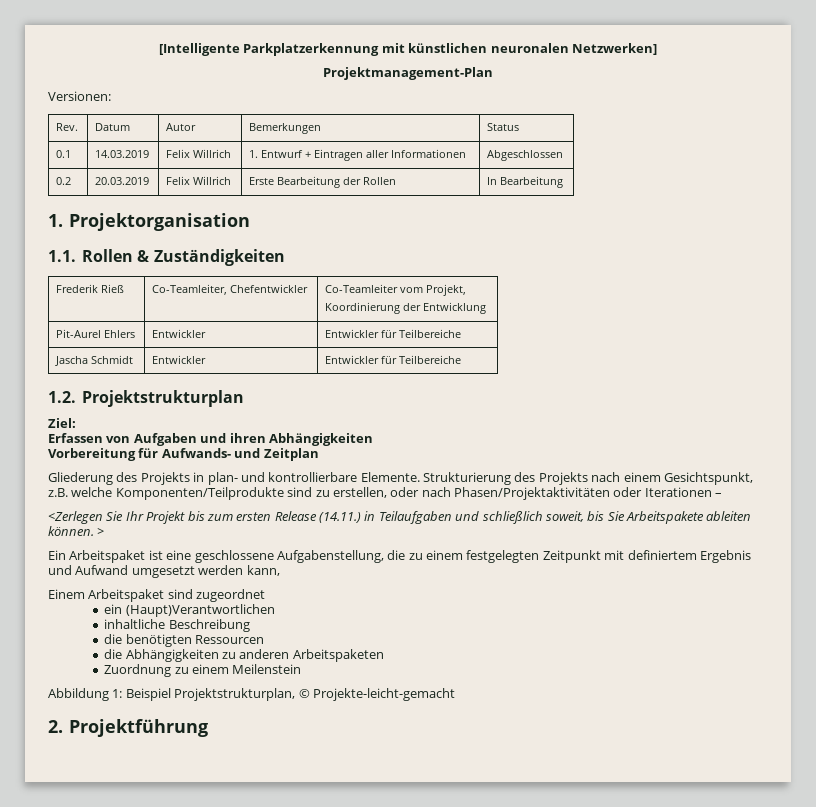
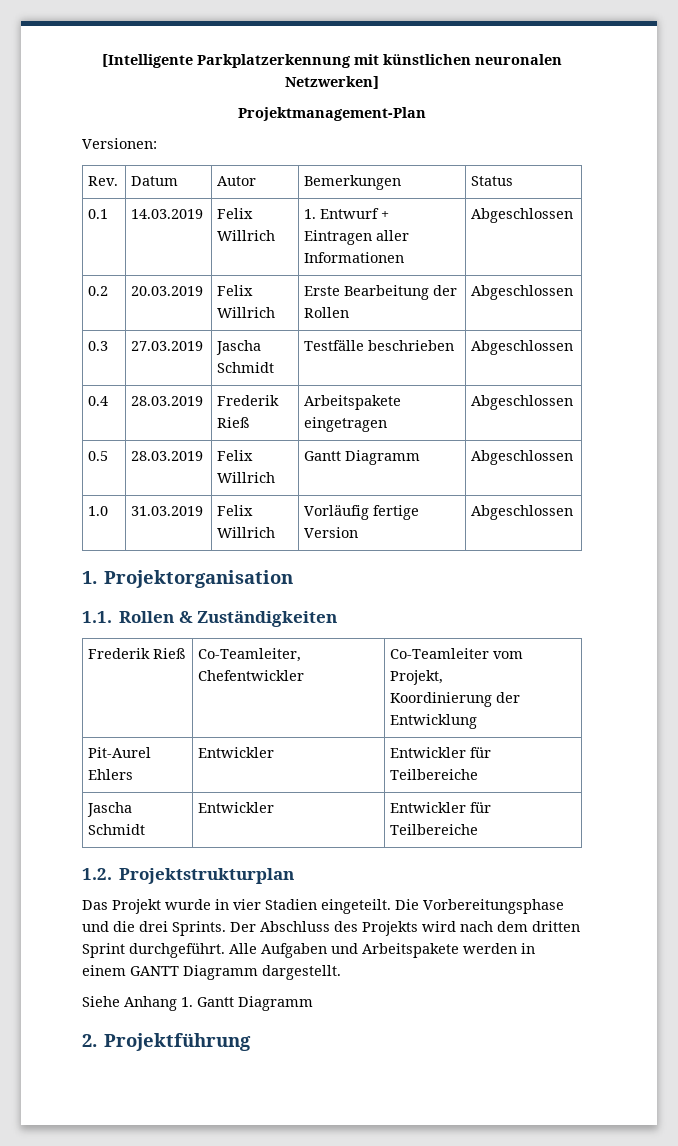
- 0.2 | 20.03.2019 | Felix Willrich | Erste Bearbeitung der Rollen | In Bearbeitung
+ 0.2 | 20.03.2019 | Felix Willrich | Erste Bearbeitung der Rollen | Abgeschlossen
+ 0.3 | 27.03.2019 | Jascha Schmidt | Testfälle beschrieben | Abgeschlossen
+ 0.4 | 28.03.2019 | Frederik Rieß | Arbeitspakete eingetragen | Abgeschlossen
+ 0.5 | 28.03.2019 | Felix Willrich | Gantt Diagramm | Abgeschlossen
+ 1.0 | 31.03.2019 | Felix Willrich | Vorläufig fertige Version | Abgeschlossen
- Ziel:
- Erfassen von Aufgaben und ihren Abhängigkeiten
- Vorbereitung für Aufwands- und Zeitplan
- Gliederung des Projekts in plan- und kontrollierbare Elemente. Strukturierung des Projekts nach einem Gesichtspunkt, z.B. welche Komponenten/Teilprodukte sind zu erstellen, oder nach Phasen/Projektaktivitäten oder Iterationen –
- <Zerlegen Sie Ihr Projekt bis zum ersten Release (14.11.) in Teilaufgaben und schließlich soweit, bis Sie Arbeitspakete ableiten können. >
- Ein Arbeitspaket ist eine geschlossene Aufgabenstellung, die zu einem festgelegten Zeitpunkt mit definiertem Ergebnis und Aufwand umgesetzt werden kann,
- Einem Arbeitspaket sind zugeordnet
- ein (Haupt)Verantwortlichen
- inhaltliche Beschreibung
- die benötigten Ressourcen
- die Abhängigkeiten zu anderen Arbeitspaketen
- Zuordnung zu einem Meilenstein
- Abbildung 1: Beispiel Projektstrukturplan, © Projekte-leicht-gemacht
+ Das Projekt wurde in vier Stadien eingeteilt. Die Vorbereitungsphase und die drei Sprints. Der Abschluss des Projekts wird nach dem dritten Sprint durchgeführt. Alle Aufgaben und Arbeitspakete werden in einem GANTT Diagramm dargestellt.
+ Siehe Anhang 1. Gantt Diagramm

